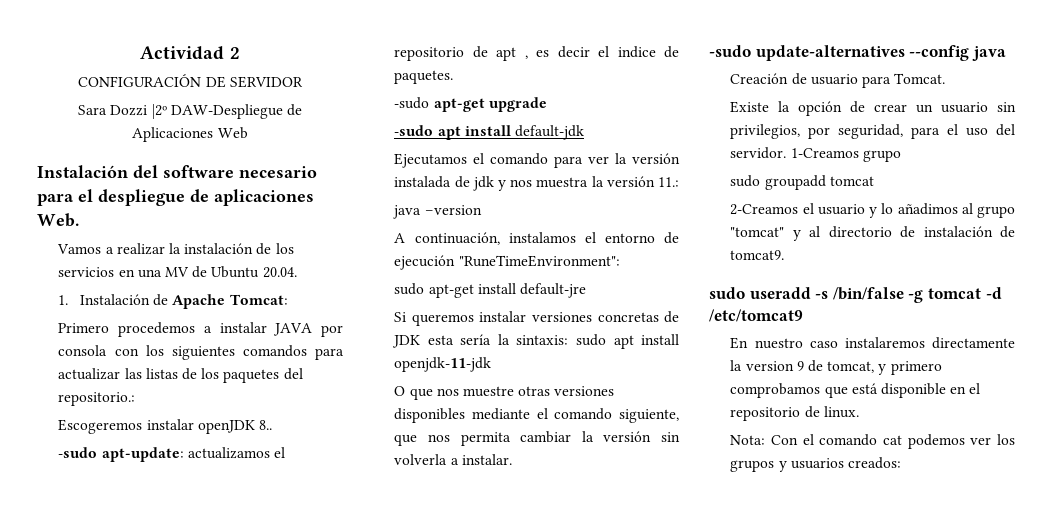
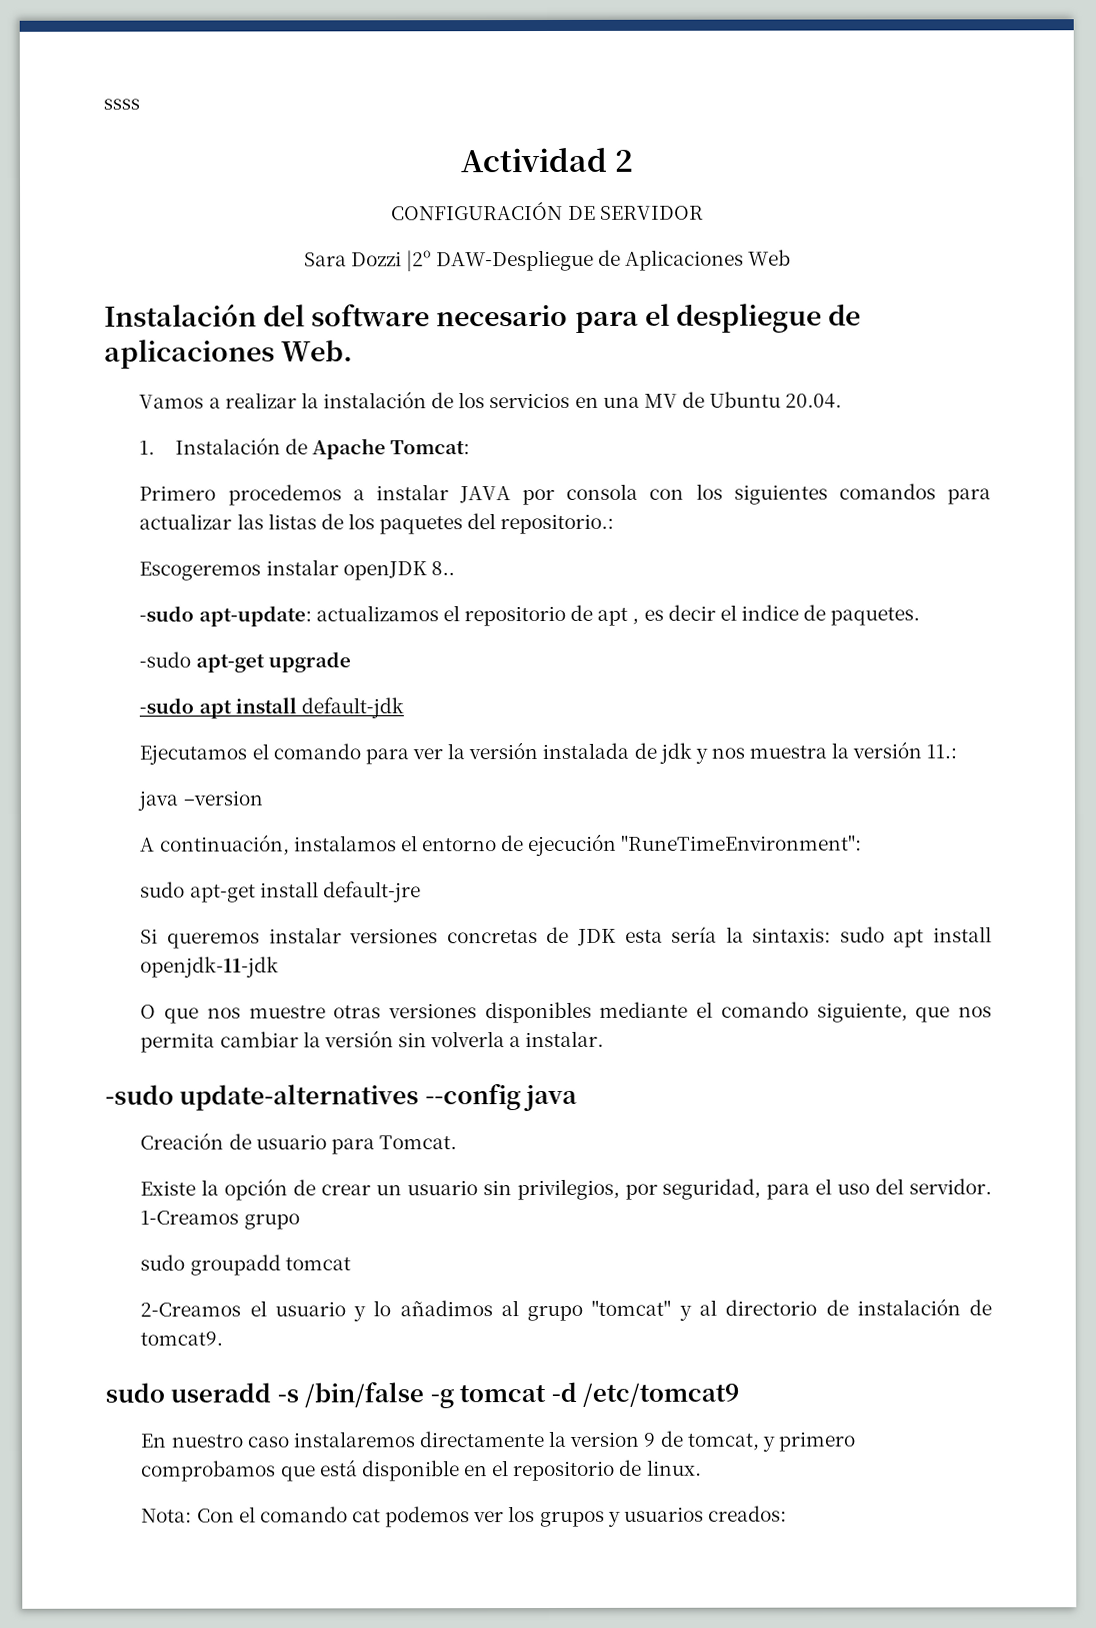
+ ssss

